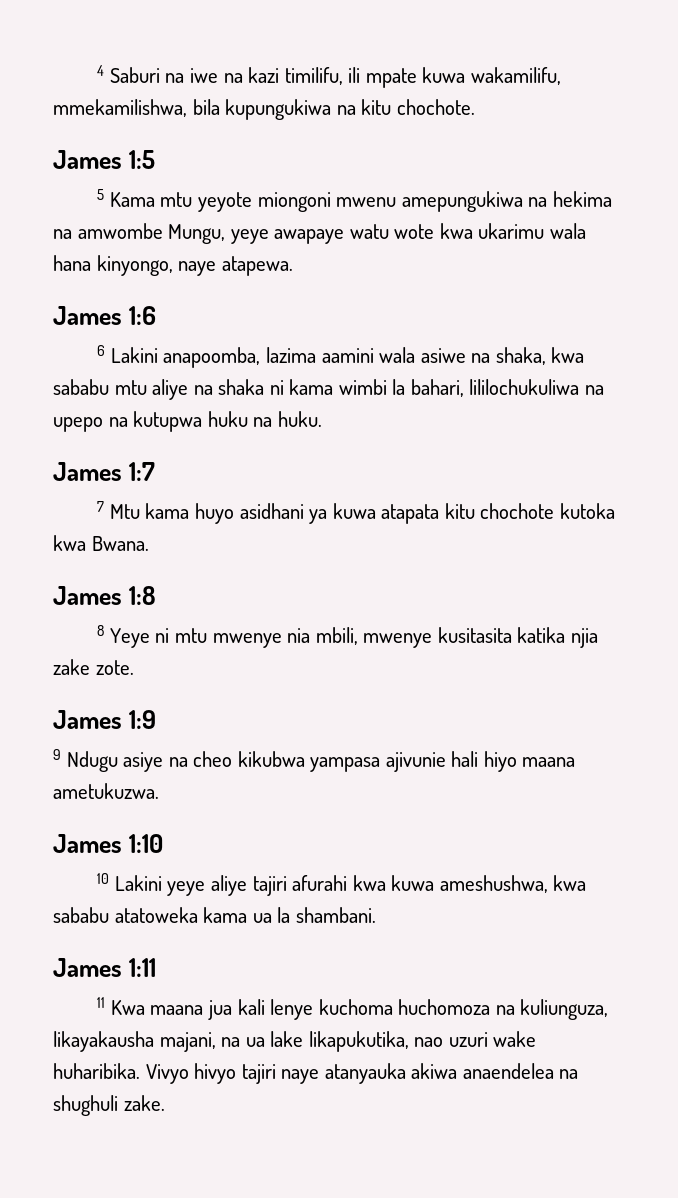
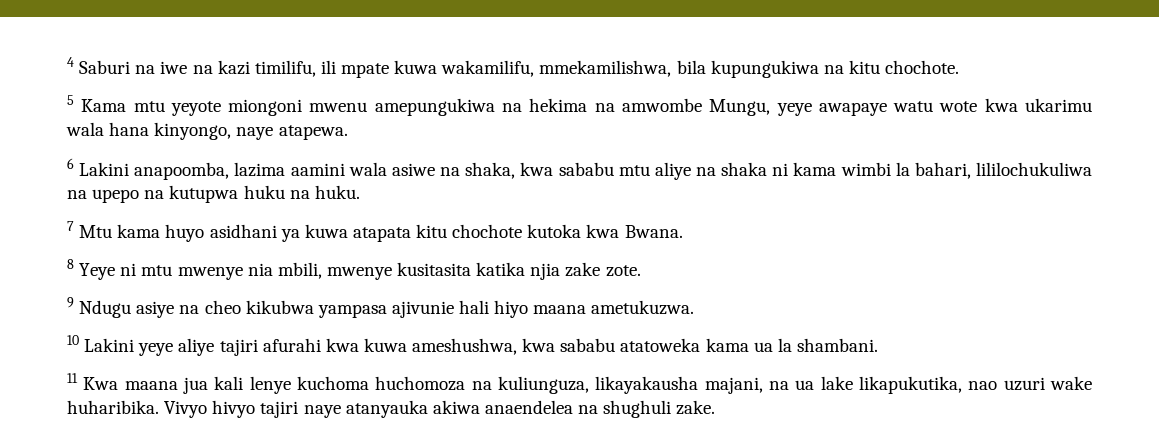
- James 1:5
- James 1:6
- James 1:7
- James 1:8
- James 1:9
- James 1:10
- James 1:11

